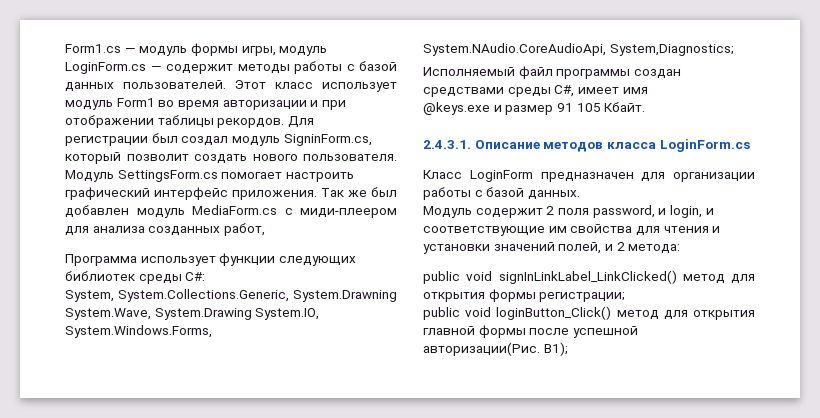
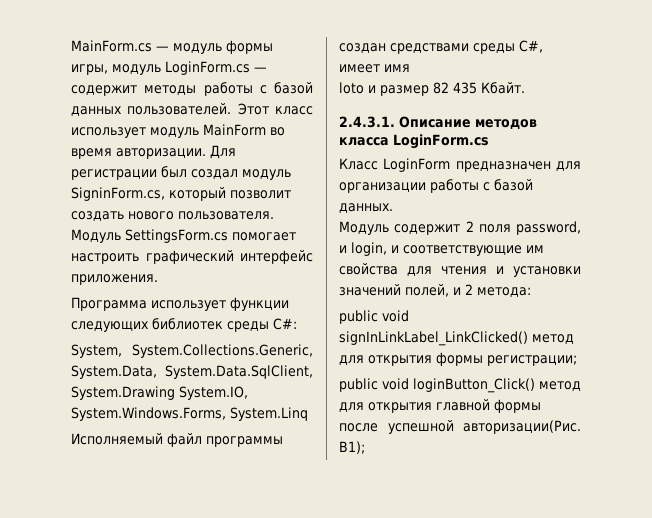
- Form1.cs — модуль формы игры, модуль LoginForm.cs — содержит методы работы с базой данных пользователей.
+ MainForm.cs — модуль формы игры, модуль LoginForm.cs — содержит методы работы с базой данных пользователей.
- Этот класс использует модуль Form1 во время авторизации и при отображении таблицы рекордов.
+ Этот класс использует модуль MainForm во время авторизации.
- Так же был добавлен модуль MediaForm.cs с миди-плеером для анализа созданных работ,
- System, System.Collections.Generic, System.Drawning System.Wave, System.Drawing System.IO, System.Windows.Forms, System.NAudio.CoreAudioApi, System,Diagnostics;
+ System, System.Collections.Generic, System.Data, System.Data.SqlClient, System.Drawing System.IO, System.Windows.Forms, System.Linq
- @keys.exe и размер 91 105 Кбайт.
+ loto и размер 82 435 Кбайт.

